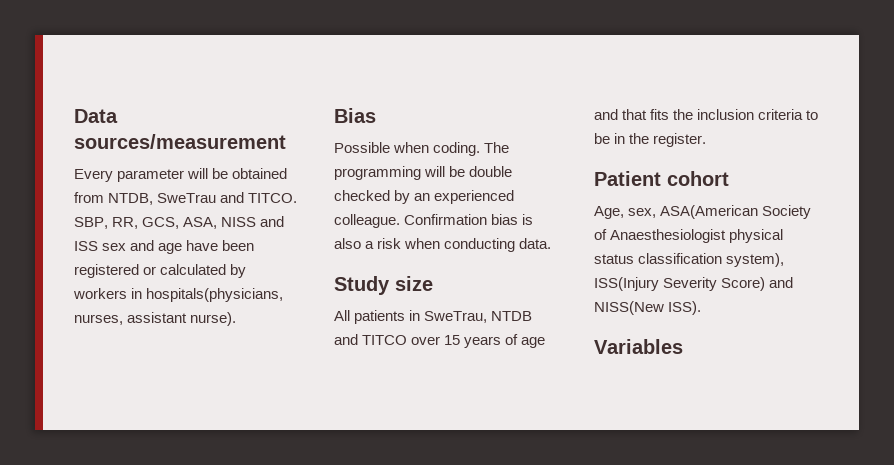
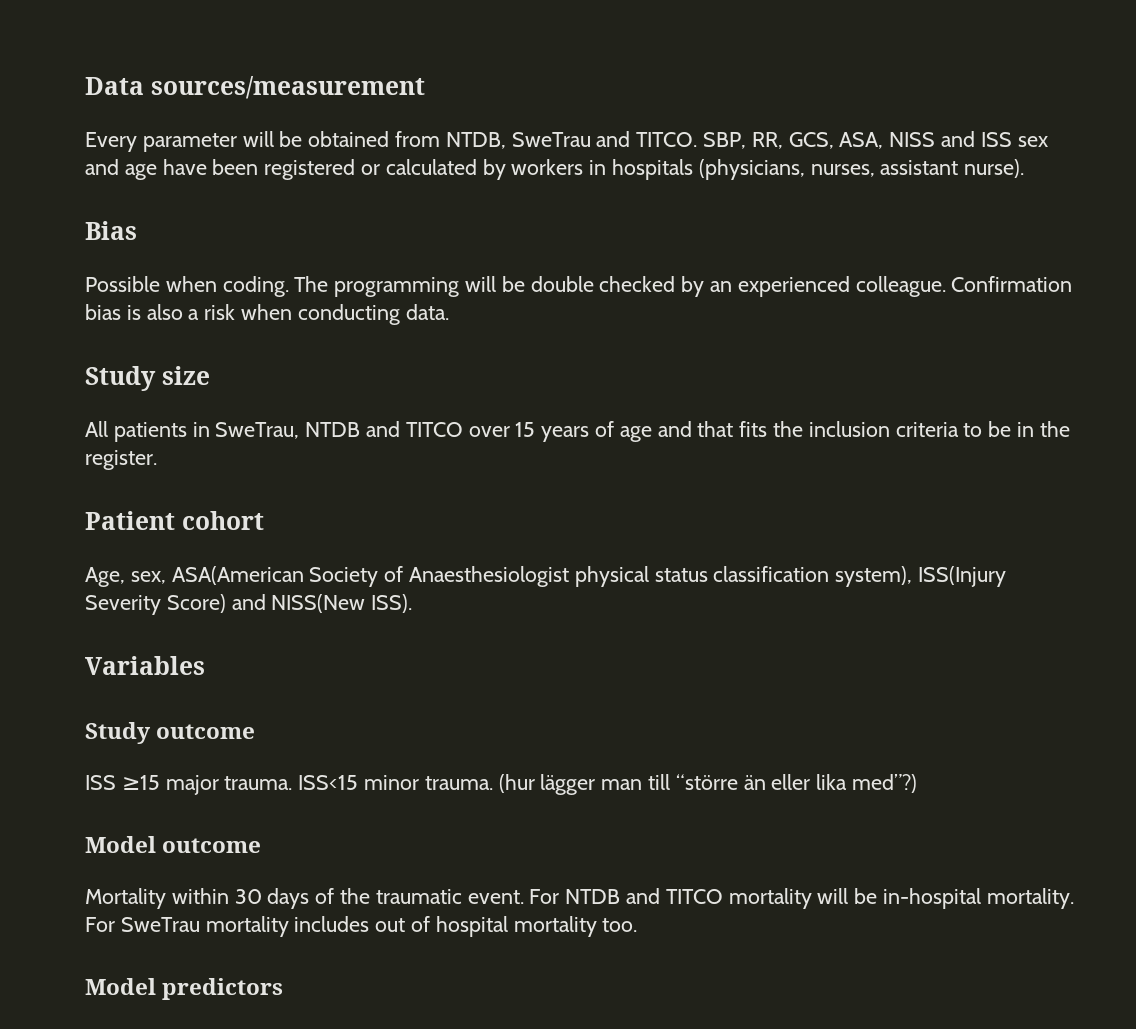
- SBP, RR, GCS, ASA, NISS and ISS sex and age have been registered or calculated by workers in hospitals(physicians, nurses, assistant nurse).
+ SBP, RR, GCS, ASA, NISS and ISS sex and age have been registered or calculated by workers in hospitals (physicians, nurses, assistant nurse).
+ Study outcome
+ ISS ≥15 major trauma. ISS<15 minor trauma. (hur lägger man till “större än eller lika med”?)
+ Model outcome
+ Mortality within 30 days of the traumatic event. For NTDB and TITCO mortality will be in-hospital mortality. For SweTrau mortality includes out of hospital mortality too.
+ Model predictors

